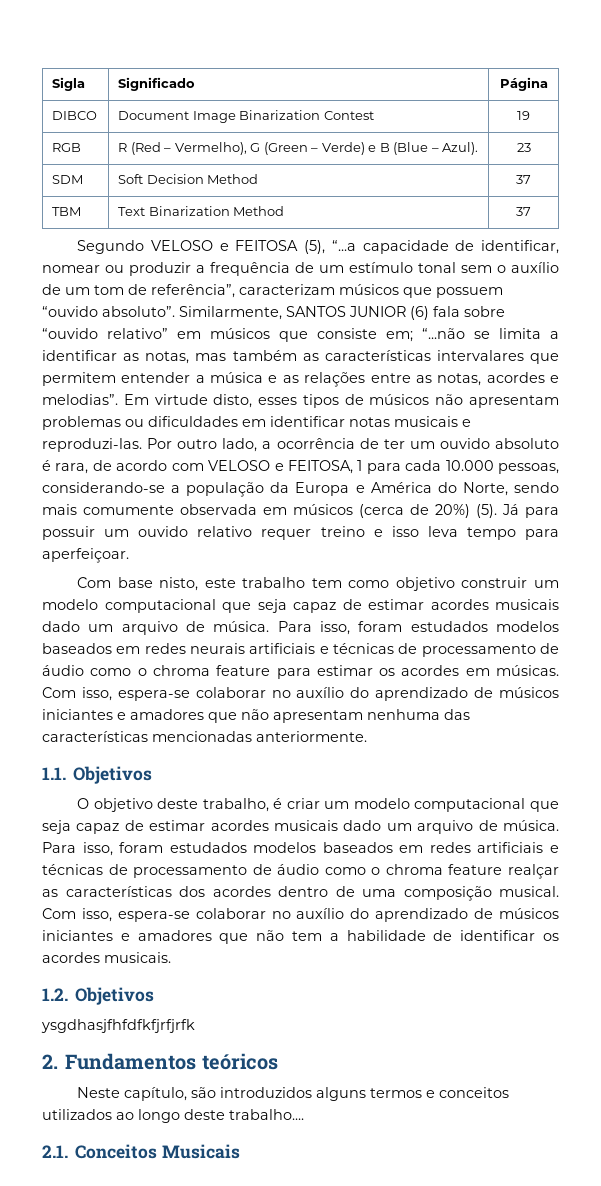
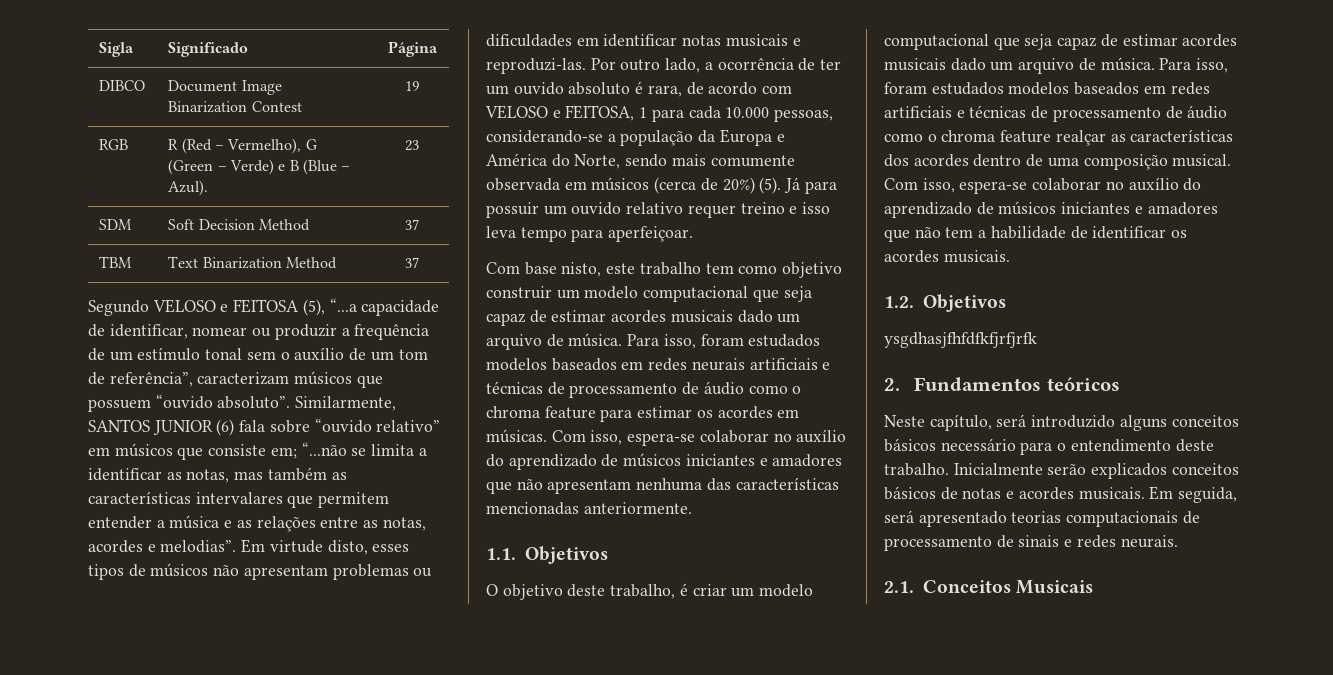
- Neste capítulo, são introduzidos alguns termos e conceitos utilizados ao longo deste trabalho....
+ Neste capítulo, será introduzido alguns conceitos básicos necessário para o entendimento deste trabalho. Inicialmente serão explicados conceitos básicos de notas e acordes musicais. Em seguida, será apresentado teorias computacionais de processamento de sinais e redes neurais.

